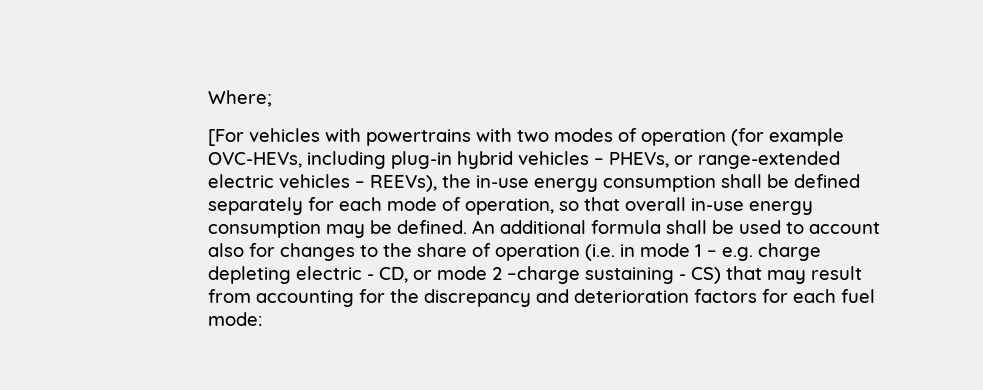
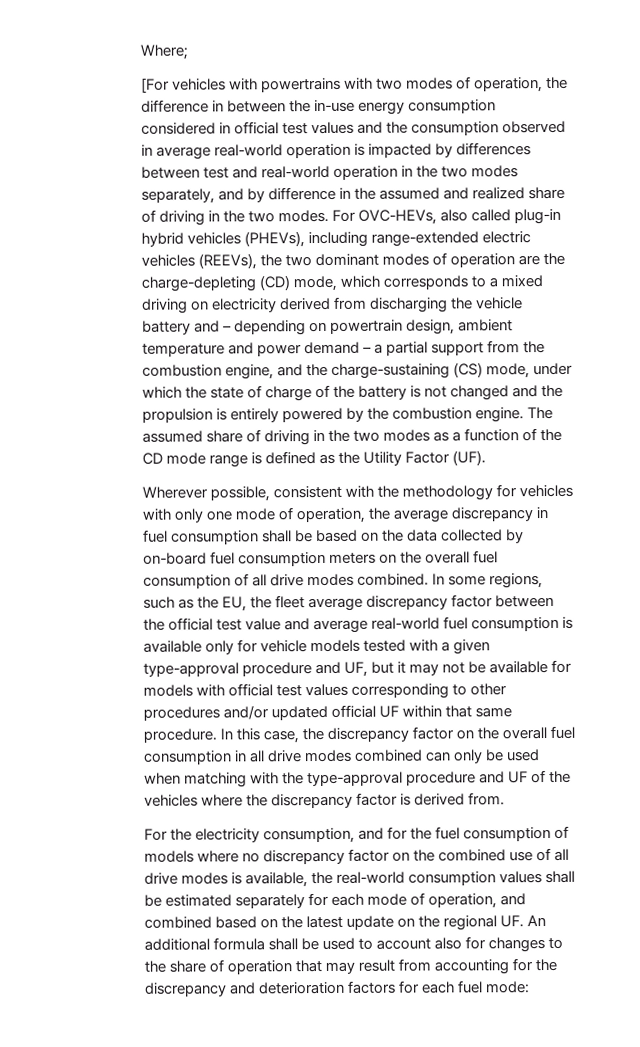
- [For vehicles with powertrains with two modes of operation (for example OVC-HEVs, including plug-in hybrid vehicles – PHEVs, or range-extended electric vehicles – REEVs), the in-use energy consumption shall be defined separately for each mode of operation, so that overall in-use energy consumption may be defined. An additional formula shall be used to account also for changes to the share of operation (i.e. in mode 1 – e.g. charge depleting electric - CD, or mode 2 –charge sustaining - CS) that may result from accounting for the discrepancy and deterioration factors for each fuel mode:
+ [For vehicles with powertrains with two modes of operation, the difference in between the in-use energy consumption considered in official test values and the consumption observed in average real-world operation is impacted by differences between test and real-world operation in the two modes separately, and by difference in the assumed and realized share of driving in the two modes. For OVC-HEVs, also called plug-in hybrid vehicles (PHEVs), including range-extended electric vehicles (REEVs), the two dominant modes of operation are the charge-depleting (CD) mode, which corresponds to a mixed driving on electricity derived from discharging the vehicle battery and – depending on powertrain design, ambient temperature and power demand – a partial support from the combustion engine, and the charge-sustaining (CS) mode, under which the state of charge of the battery is not changed and the propulsion is entirely powered by the combustion engine. The assumed share of driving in the two modes as a function of the CD mode range is defined as the Utility Factor (UF).
+ Wherever possible, consistent with the methodology for vehicles with only one mode of operation, the average discrepancy in fuel consumption shall be based on the data collected by on-board fuel consumption meters on the overall fuel consumption of all drive modes combined. In some regions, such as the EU, the fleet average discrepancy factor between the official test value and average real-world fuel consumption is available only for vehicle models tested with a given type-approval procedure and UF, but it may not be available for models with official test values corresponding to other procedures and/or updated official UF within that same procedure. In this case, the discrepancy factor on the overall fuel consumption in all drive modes combined can only be used when matching with the type-approval procedure and UF of the vehicles where the discrepancy factor is derived from.
+ For the electricity consumption, and for the fuel consumption of models where no discrepancy factor on the combined use of all drive modes is available, the real-world consumption values shall be estimated separately for each mode of operation, and combined based on the latest update on the regional UF. An additional formula shall be used to account also for changes to the share of operation that may result from accounting for the discrepancy and deterioration factors for each fuel mode:

